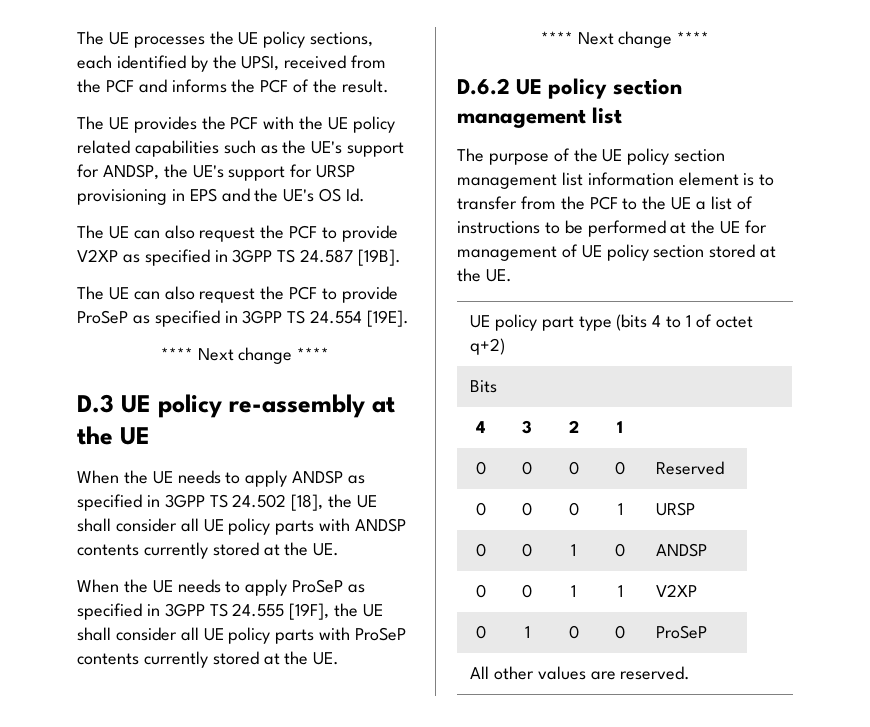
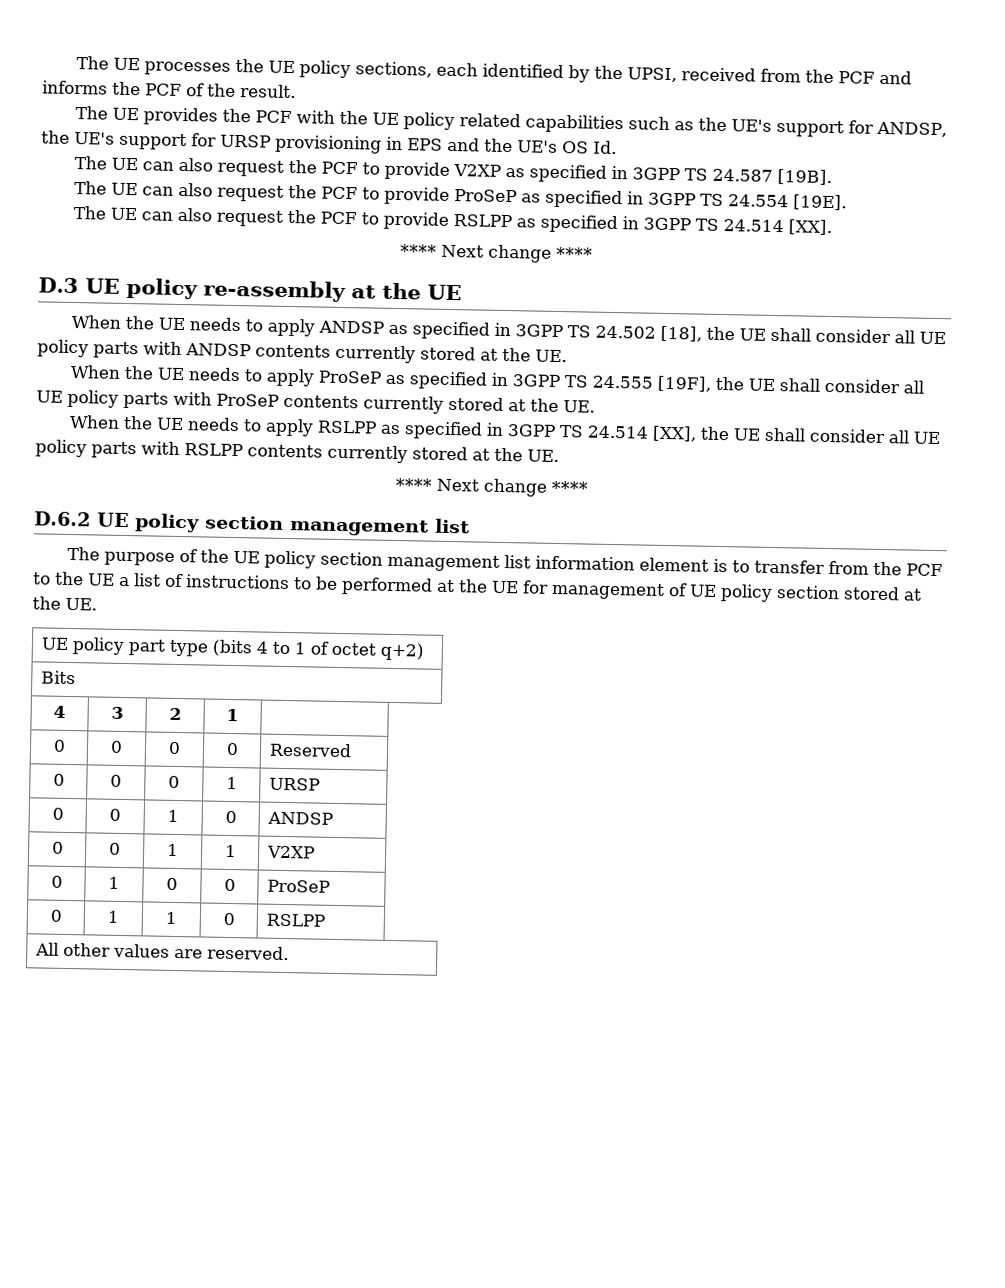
+ The UE can also request the PCF to provide RSLPP as specified in 3GPP TS 24.514 [XX].
+ When the UE needs to apply RSLPP as specified in 3GPP TS 24.514 [XX], the UE shall consider all UE policy parts with RSLPP contents currently stored at the UE.
+ 0 | 1 | 1 | 0 | RSLPP

